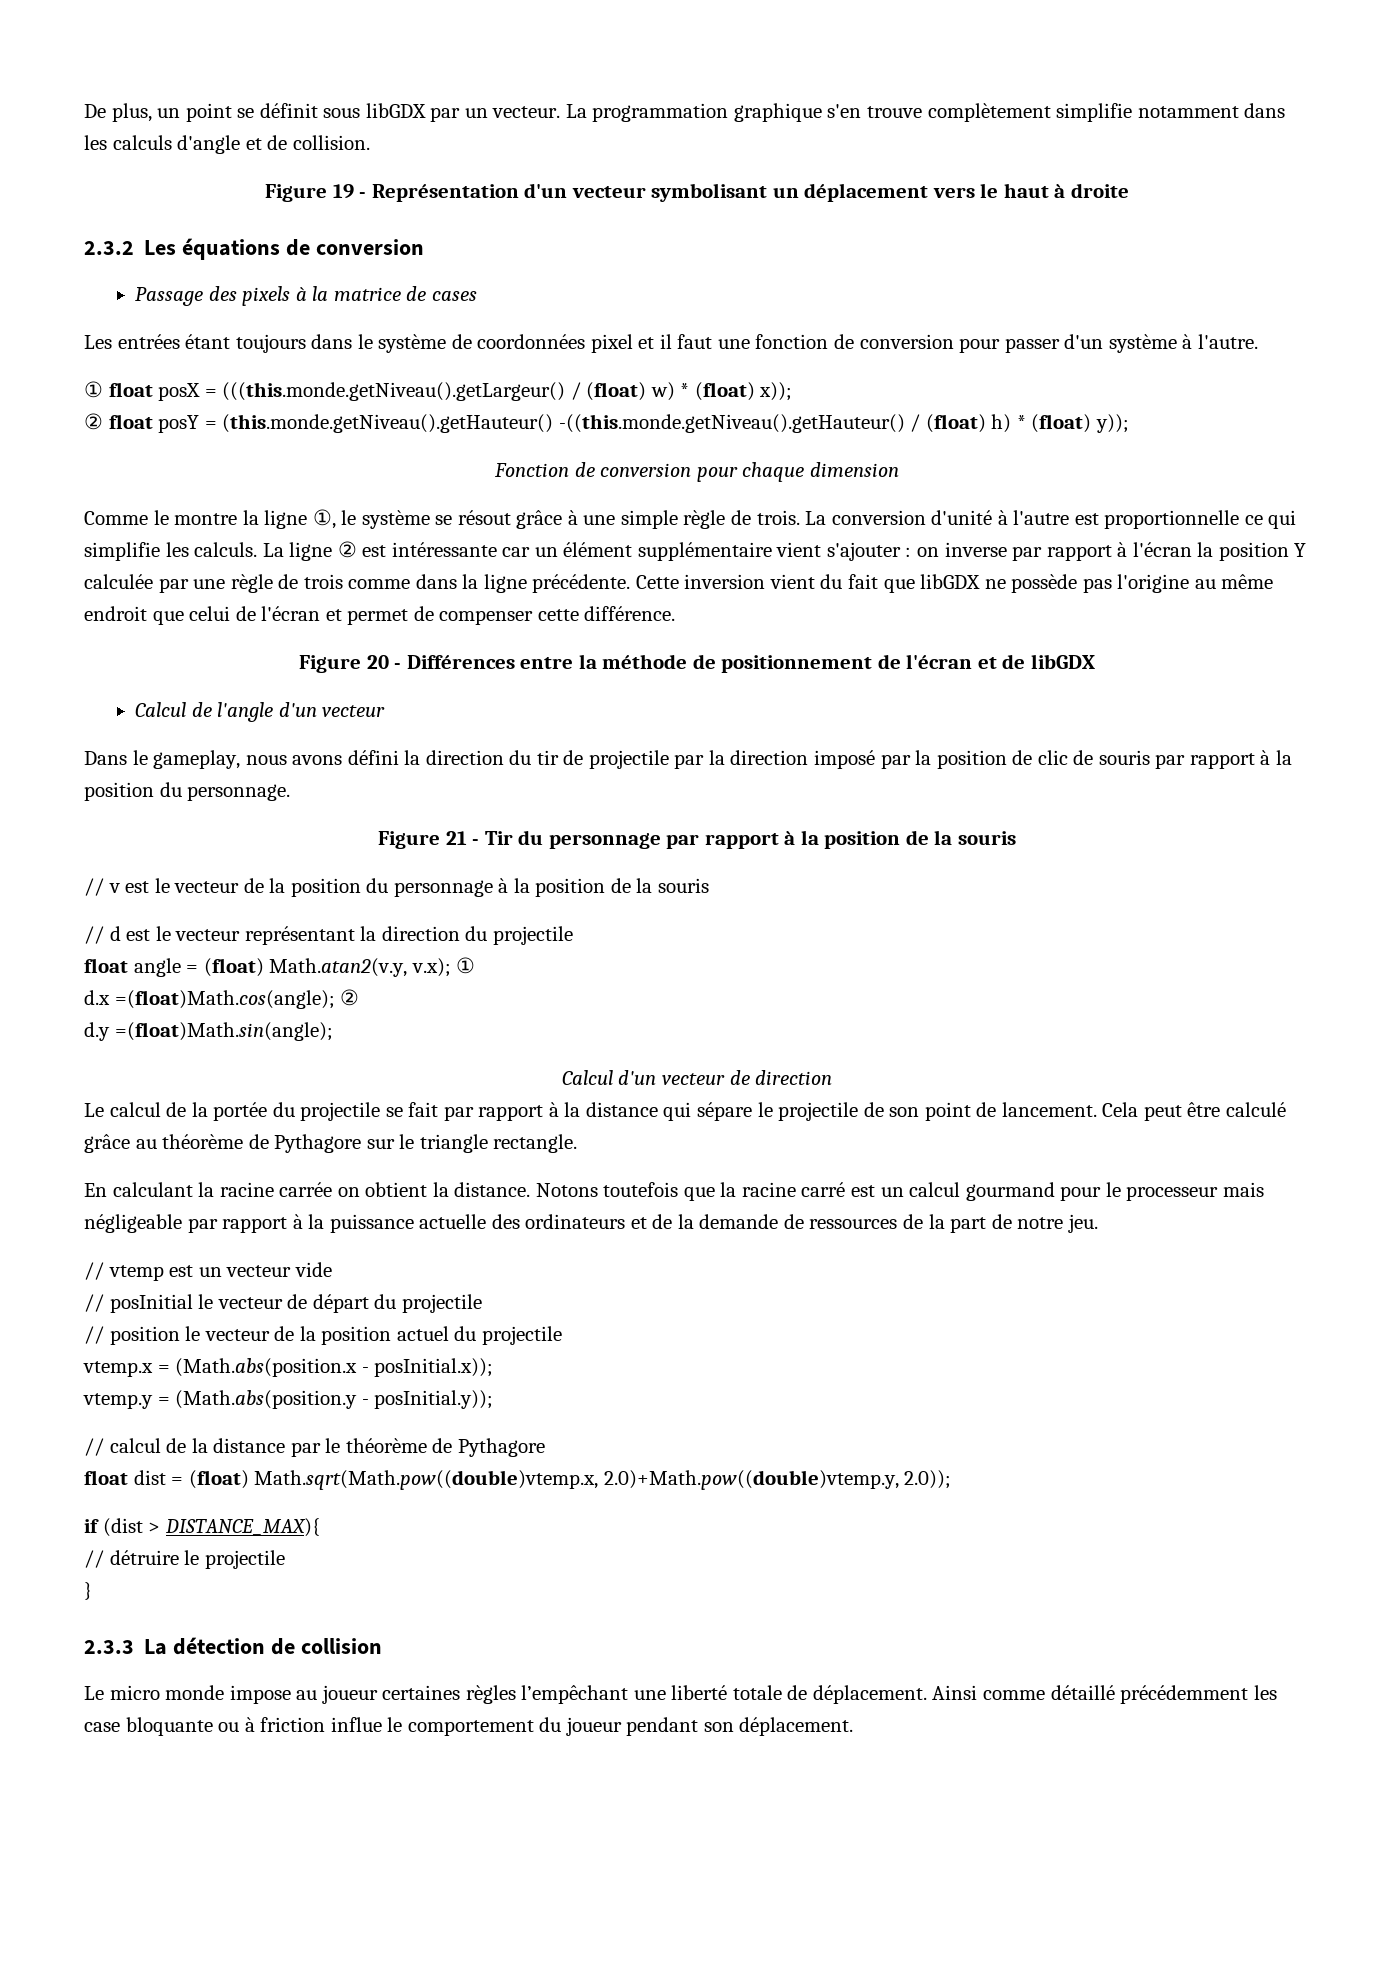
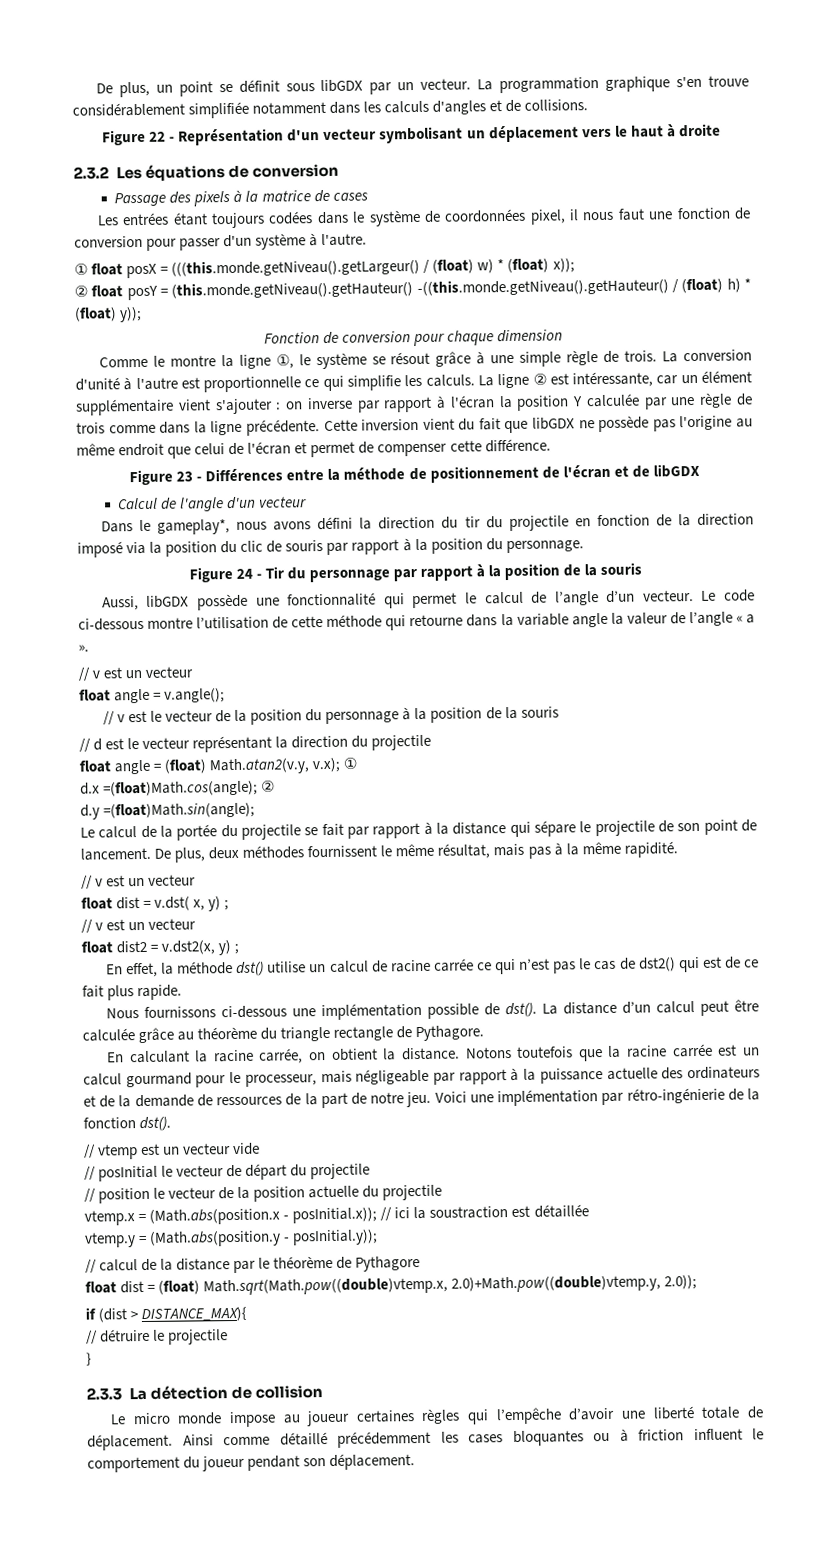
- La programmation graphique s'en trouve complètement simplifie notamment dans les calculs d'angle et de collision.
- Figure 19 - Représentation d'un vecteur symbolisant un déplacement vers le haut à droite
+ La programmation graphique s'en trouve considérablement simplifiée notamment dans les calculs d'angles et de collisions.
+ Figure 22 - Représentation d'un vecteur symbolisant un déplacement vers le haut à droite
- Les entrées étant toujours dans le système de coordonnées pixel et il faut une fonction de conversion pour passer d'un système à l'autre.
+ Les entrées étant toujours codées dans le système de coordonnées pixel, il nous faut une fonction de conversion pour passer d'un système à l'autre.
- La ligne ② est intéressante car un élément supplémentaire vient s'ajouter : on inverse par rapport à l'écran la position Y calculée par une règle de trois comme dans la ligne précédente.
+ La ligne ② est intéressante, car un élément supplémentaire vient s'ajouter : on inverse par rapport à l'écran la position Y calculée par une règle de trois comme dans la ligne précédente.
- Figure 20 - Différences entre la méthode de positionnement de l'écran et de libGDX
+ Figure 23 - Différences entre la méthode de positionnement de l'écran et de libGDX
- Dans le gameplay, nous avons défini la direction du tir de projectile par la direction imposé par la position de clic de souris par rapport à la position du personnage.
+ Dans le gameplay*, nous avons défini la direction du tir du projectile en fonction de la direction imposé via la position du clic de souris par rapport à la position du personnage.
- Figure 21 - Tir du personnage par rapport à la position de la souris
+ Figure 24 - Tir du personnage par rapport à la position de la souris
+ Aussi, libGDX possède une fonctionnalité qui permet le calcul de l’angle d’un vecteur. Le code ci-dessous montre l’utilisation de cette méthode qui retourne dans la variable angle la valeur de l’angle « a ».
+ // v est un vecteur
+ float angle = v.angle();
- Calcul d'un vecteur de direction
- Cela peut être calculé grâce au théorème de Pythagore sur le triangle rectangle.
+ De plus, deux méthodes fournissent le même résultat, mais pas à la même rapidité.
+ // v est un vecteur
+ float dist = v.dst( x, y) ;
+ // v est un vecteur
+ float dist2 = v.dst2(x, y) ;
+ En effet, la méthode dst() utilise un calcul de racine carrée ce qui n’est pas le cas de dst2() qui est de ce fait plus rapide.
+ Nous fournissons ci-dessous une implémentation possible de dst(). La distance d’un calcul peut être calculée grâce au théorème du triangle rectangle de Pythagore.
- En calculant la racine carrée on obtient la distance.
+ En calculant la racine carrée, on obtient la distance.
- Notons toutefois que la racine carré est un calcul gourmand pour le processeur mais négligeable par rapport à la puissance actuelle des ordinateurs et de la demande de ressources de la part de notre jeu.
+ Notons toutefois que la racine carrée est un calcul gourmand pour le processeur, mais négligeable par rapport à la puissance actuelle des ordinateurs et de la demande de ressources de la part de notre jeu. Voici une implémentation par rétro-ingénierie de la fonction dst().
- // position le vecteur de la position actuel du projectile
+ // position le vecteur de la position actuelle du projectile
- vtemp.x = (Math.abs(position.x - posInitial.x));
+ vtemp.x = (Math.abs(position.x - posInitial.x)); // ici la soustraction est détaillée
- Le micro monde impose au joueur certaines règles l’empêchant une liberté totale de déplacement.
+ Le micro monde impose au joueur certaines règles qui l’empêche d’avoir une liberté totale de déplacement.
- Ainsi comme détaillé précédemment les case bloquante ou à friction influe le comportement du joueur pendant son déplacement.
+ Ainsi comme détaillé précédemment les cases bloquantes ou à friction influent le comportement du joueur pendant son déplacement.

